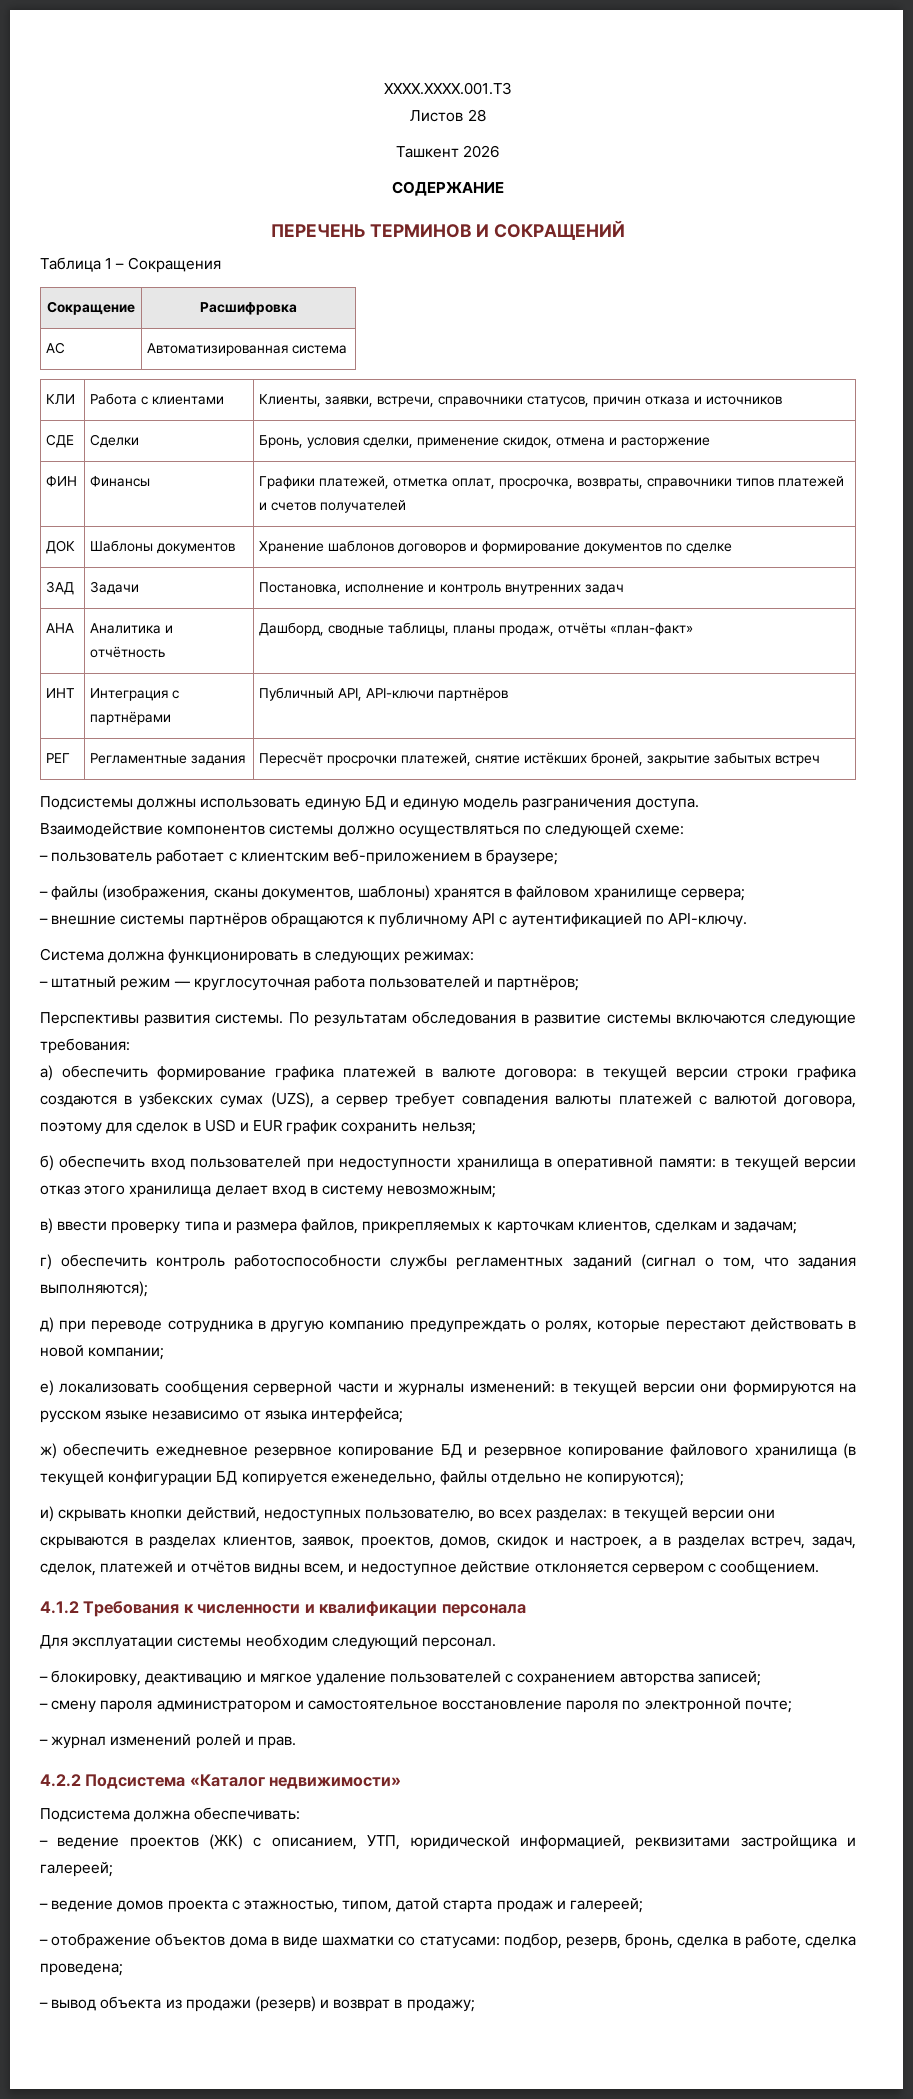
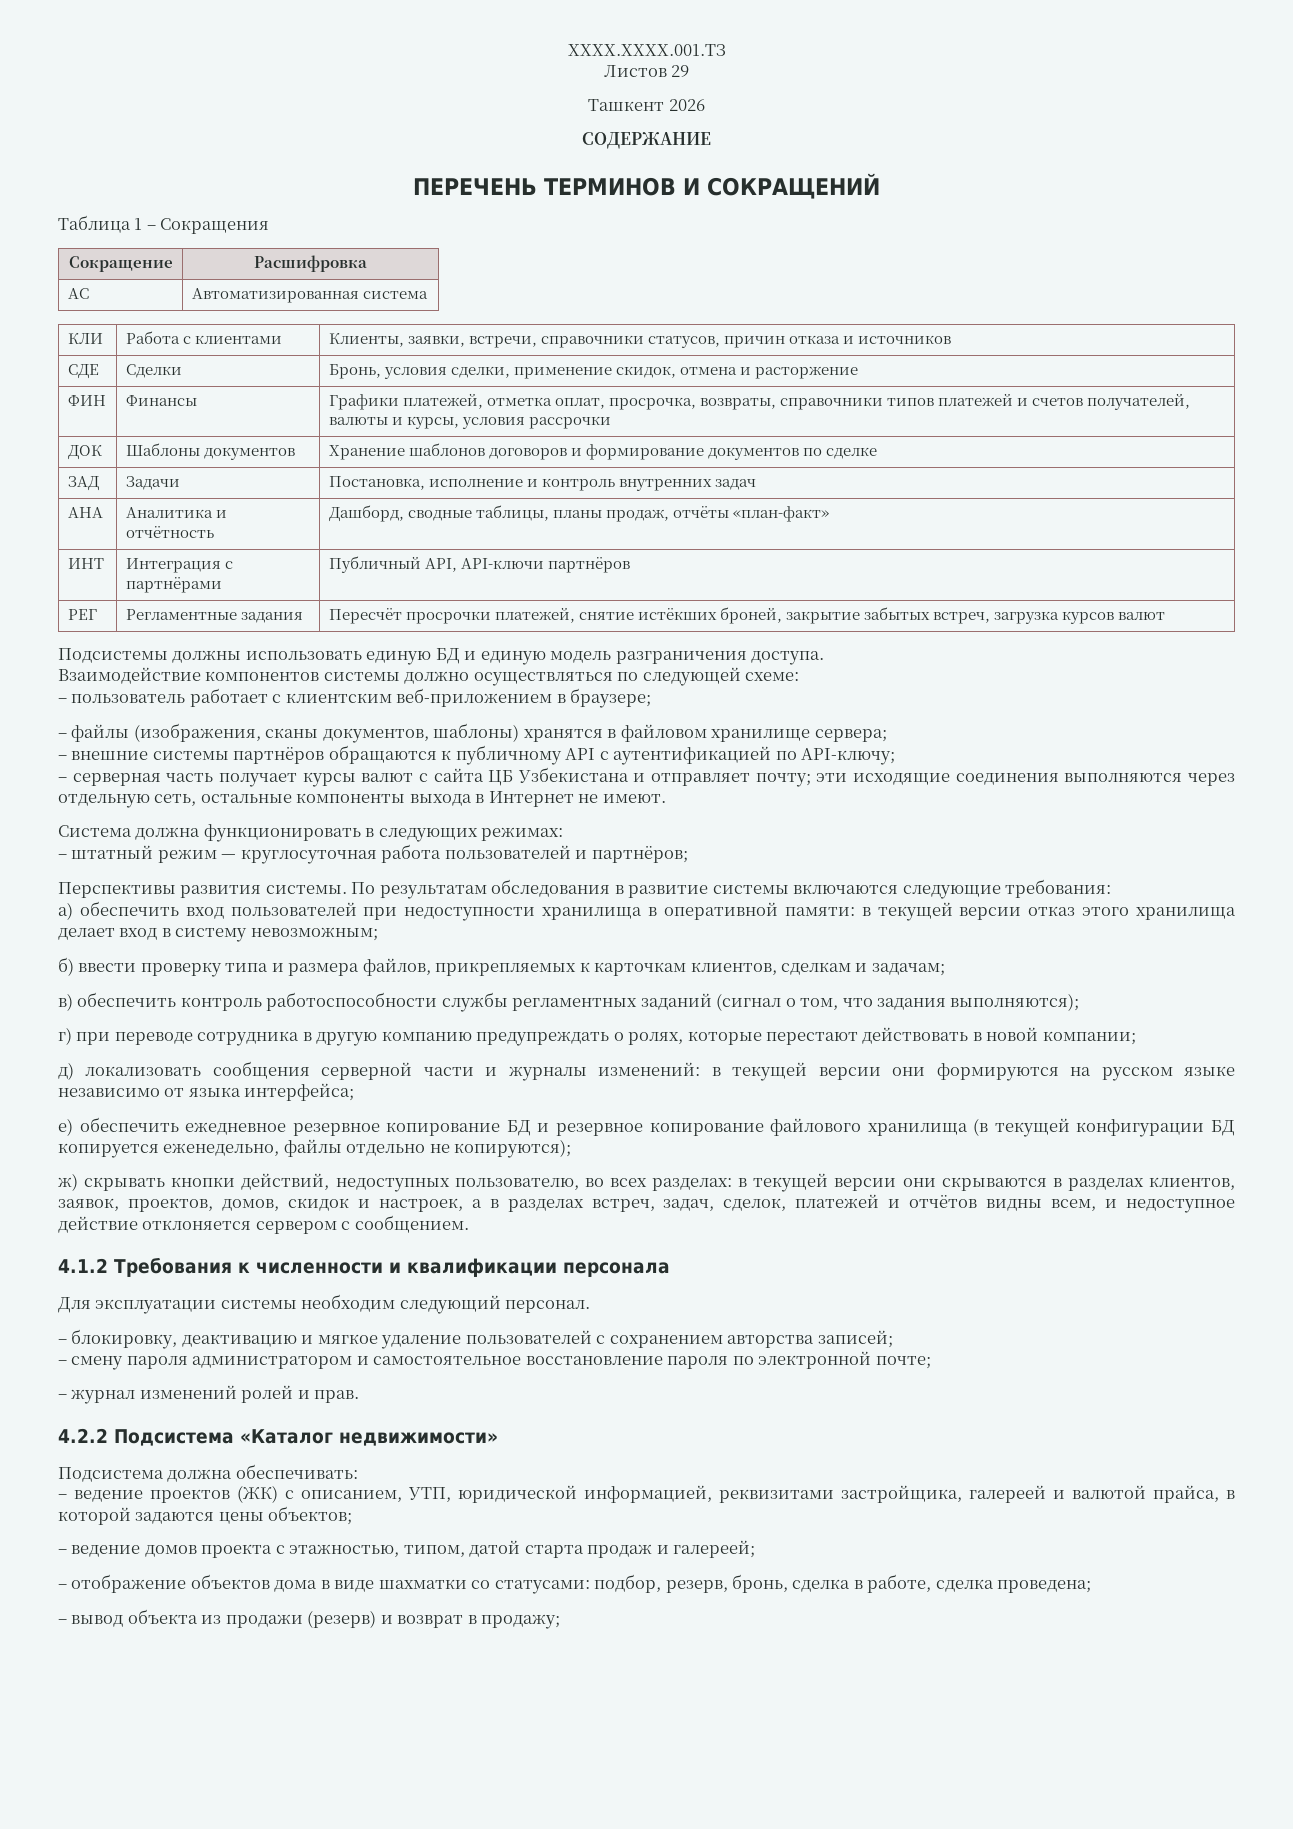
- Листов 28
+ Листов 29
- ФИН | Финансы | Графики платежей, отметка оплат, просрочка, возвраты, справочники типов платежей и счетов получателей
+ ФИН | Финансы | Графики платежей, отметка оплат, просрочка, возвраты, справочники типов платежей и счетов получателей, валюты и курсы, условия рассрочки
- РЕГ | Регламентные задания | Пересчёт просрочки платежей, снятие истёкших броней, закрытие забытых встреч
+ РЕГ | Регламентные задания | Пересчёт просрочки платежей, снятие истёкших броней, закрытие забытых встреч, загрузка курсов валют
- – внешние системы партнёров обращаются к публичному API с аутентификацией по API-ключу.
+ – внешние системы партнёров обращаются к публичному API с аутентификацией по API-ключу;
+ – серверная часть получает курсы валют с сайта ЦБ Узбекистана и отправляет почту; эти исходящие соединения выполняются через отдельную сеть, остальные компоненты выхода в Интернет не имеют.
- а) обеспечить формирование графика платежей в валюте договора: в текущей версии строки графика создаются в узбекских сумах (UZS), а сервер требует совпадения валюты платежей с валютой договора, поэтому для сделок в USD и EUR график сохранить нельзя;
- б) обеспечить вход пользователей при недоступности хранилища в оперативной памяти: в текущей версии отказ этого хранилища делает вход в систему невозможным;
+ а) обеспечить вход пользователей при недоступности хранилища в оперативной памяти: в текущей версии отказ этого хранилища делает вход в систему невозможным;
- в) ввести проверку типа и размера файлов, прикрепляемых к карточкам клиентов, сделкам и задачам;
+ б) ввести проверку типа и размера файлов, прикрепляемых к карточкам клиентов, сделкам и задачам;
- г) обеспечить контроль работоспособности службы регламентных заданий (сигнал о том, что задания выполняются);
+ в) обеспечить контроль работоспособности службы регламентных заданий (сигнал о том, что задания выполняются);
- д) при переводе сотрудника в другую компанию предупреждать о ролях, которые перестают действовать в новой компании;
+ г) при переводе сотрудника в другую компанию предупреждать о ролях, которые перестают действовать в новой компании;
- е) локализовать сообщения серверной части и журналы изменений: в текущей версии они формируются на русском языке независимо от языка интерфейса;
+ д) локализовать сообщения серверной части и журналы изменений: в текущей версии они формируются на русском языке независимо от языка интерфейса;
- ж) обеспечить ежедневное резервное копирование БД и резервное копирование файлового хранилища (в текущей конфигурации БД копируется еженедельно, файлы отдельно не копируются);
+ е) обеспечить ежедневное резервное копирование БД и резервное копирование файлового хранилища (в текущей конфигурации БД копируется еженедельно, файлы отдельно не копируются);
- и) скрывать кнопки действий, недоступных пользователю, во всех разделах: в текущей версии они скрываются в разделах клиентов, заявок, проектов, домов, скидок и настроек, а в разделах встреч, задач, сделок, платежей и отчётов видны всем, и недоступное действие отклоняется сервером с сообщением.
+ ж) скрывать кнопки действий, недоступных пользователю, во всех разделах: в текущей версии они скрываются в разделах клиентов, заявок, проектов, домов, скидок и настроек, а в разделах встреч, задач, сделок, платежей и отчётов видны всем, и недоступное действие отклоняется сервером с сообщением.
- – ведение проектов (ЖК) с описанием, УТП, юридической информацией, реквизитами застройщика и галереей;
+ – ведение проектов (ЖК) с описанием, УТП, юридической информацией, реквизитами застройщика, галереей и валютой прайса, в которой задаются цены объектов;

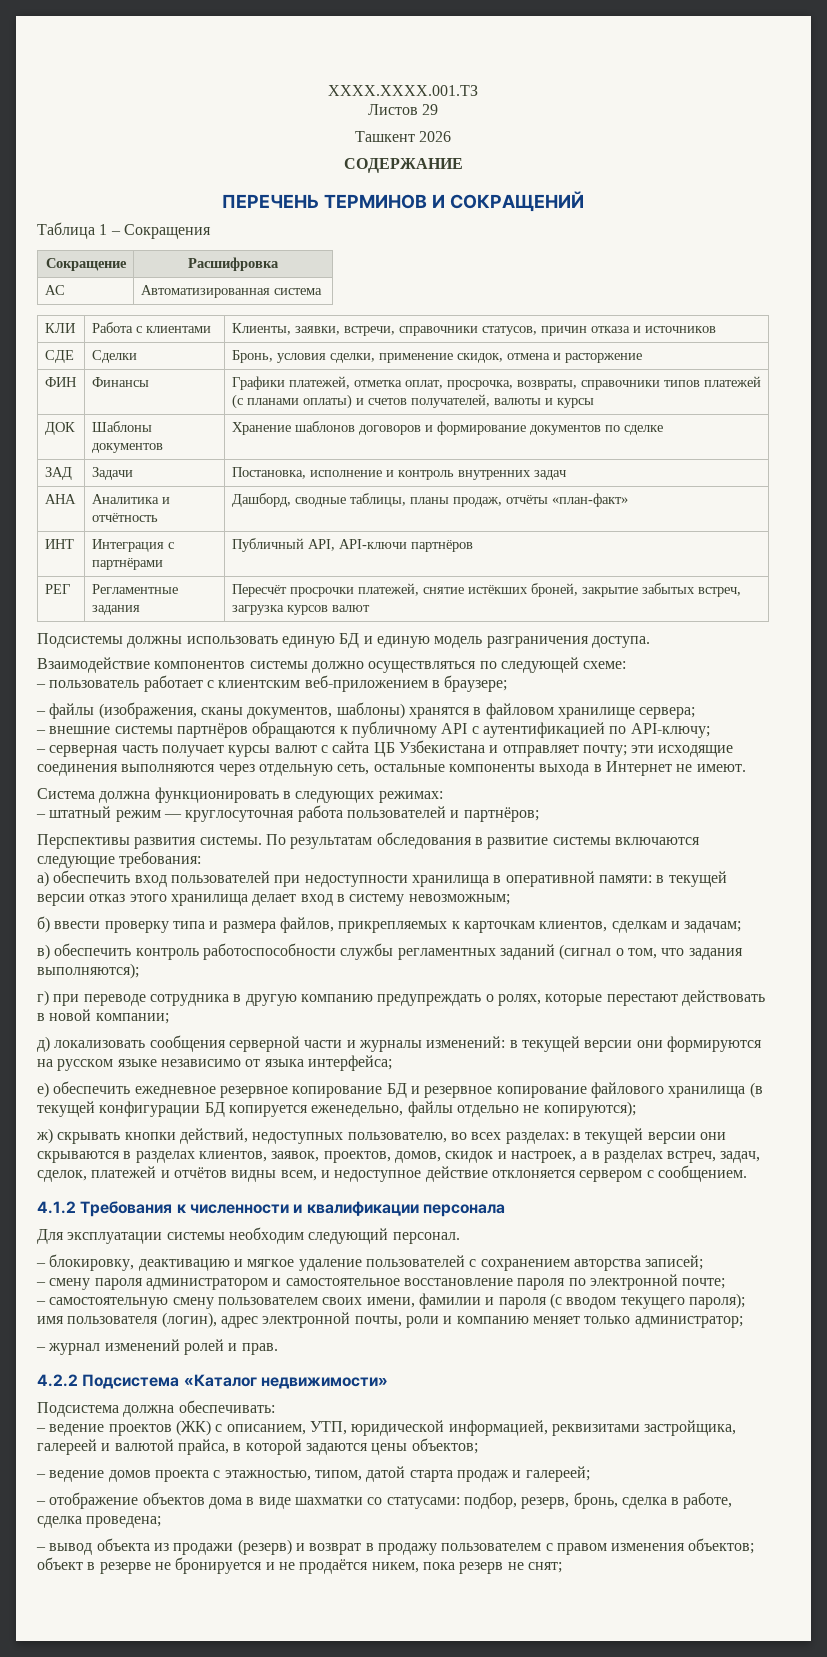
- ФИН | Финансы | Графики платежей, отметка оплат, просрочка, возвраты, справочники типов платежей и счетов получателей, валюты и курсы, условия рассрочки
+ ФИН | Финансы | Графики платежей, отметка оплат, просрочка, возвраты, справочники типов платежей (с планами оплаты) и счетов получателей, валюты и курсы
+ – самостоятельную смену пользователем своих имени, фамилии и пароля (с вводом текущего пароля); имя пользователя (логин), адрес электронной почты, роли и компанию меняет только администратор;
- – вывод объекта из продажи (резерв) и возврат в продажу;
+ – вывод объекта из продажи (резерв) и возврат в продажу пользователем с правом изменения объектов; объект в резерве не бронируется и не продаётся никем, пока резерв не снят;

